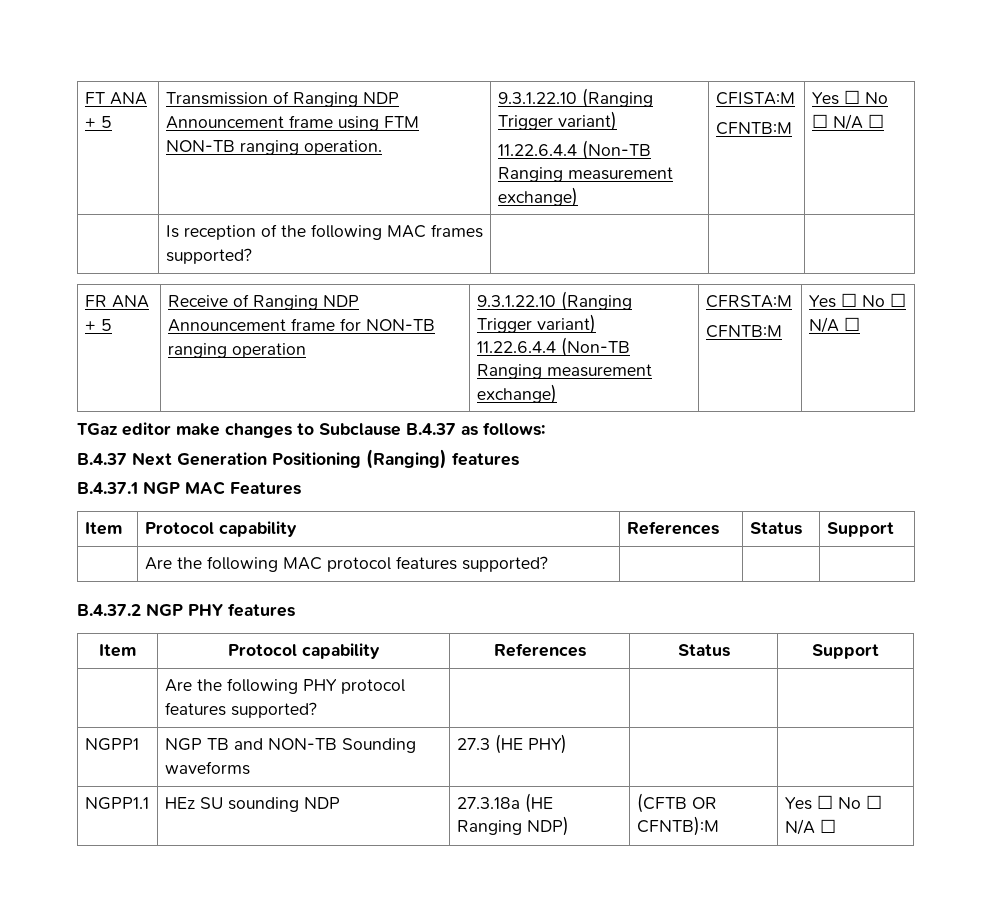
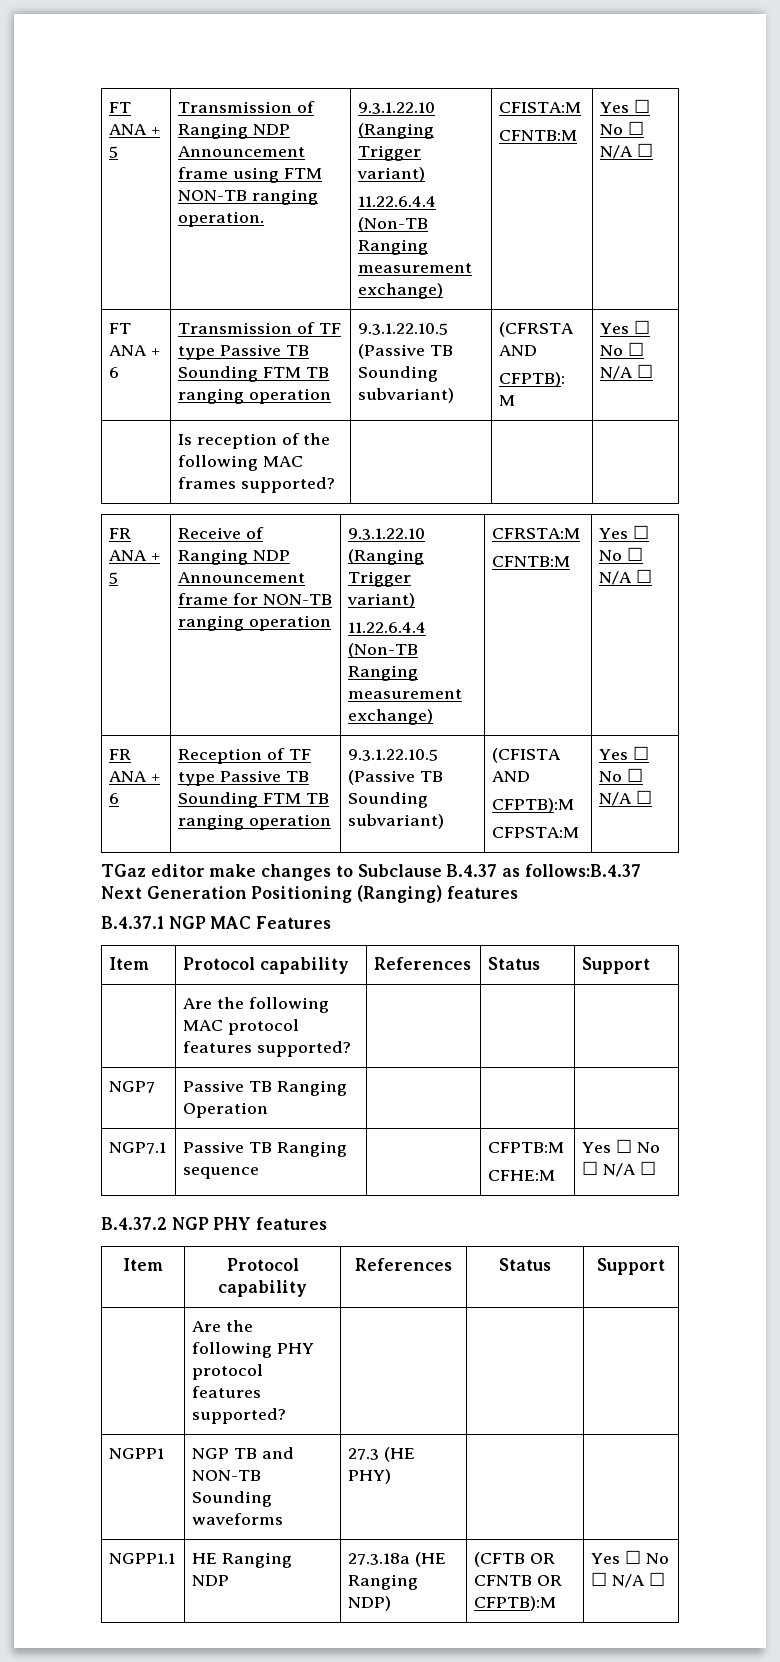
+ FT ANA + 6 | Transmission of TF type Passive TB Sounding FTM TB ranging operation | 9.3.1.22.10.5 (Passive TB Sounding subvariant) | (CFRSTA AND
+ CFPTB): M | Yes ☐ No ☐ N/A ☐
+ FR ANA + 6 | Reception of TF type Passive TB Sounding FTM TB ranging operation | 9.3.1.22.10.5 (Passive TB Sounding subvariant) | (CFISTA AND
+ CFPTB):M
+ CFPSTA:M | Yes ☐ No ☐ N/A ☐
- TGaz editor make changes to Subclause B.4.37 as follows:
- B.4.37 Next Generation Positioning (Ranging) features
+ TGaz editor make changes to Subclause B.4.37 as follows:B.4.37 Next Generation Positioning (Ranging) features
+ NGP7 | Passive TB Ranging Operation | | |
+ NGP7.1 | Passive TB Ranging sequence | | CFPTB:M
+ CFHE:M | Yes ☐ No ☐ N/A ☐
- NGPP1.1 | HEz SU sounding NDP | 27.3.18a (HE Ranging NDP) | (CFTB OR CFNTB):M | Yes ☐ No ☐ N/A ☐
+ NGPP1.1 | HE Ranging NDP | 27.3.18a (HE Ranging NDP) | (CFTB OR CFNTB OR CFPTB):M | Yes ☐ No ☐ N/A ☐

